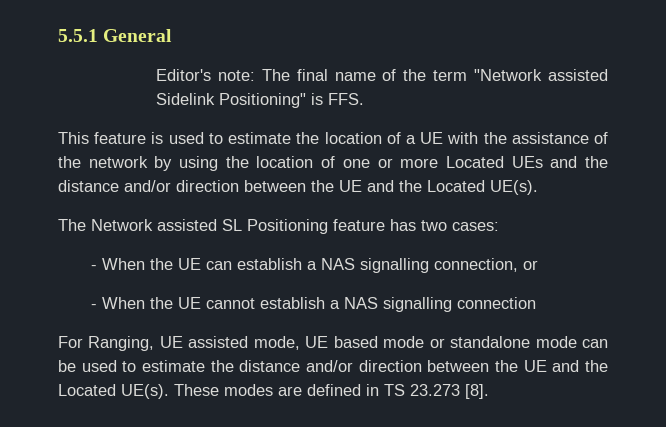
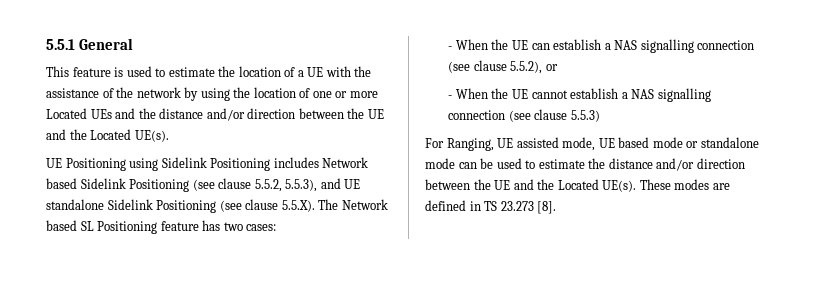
- Editor's note: The final name of the term "Network assisted Sidelink Positioning" is FFS.
- The Network assisted SL Positioning feature has two cases:
+ UE Positioning using Sidelink Positioning includes Network based Sidelink Positioning (see clause 5.5.2, 5.5.3), and UE standalone Sidelink Positioning (see clause 5.5.X). The Network based SL Positioning feature has two cases:
- - When the UE can establish a NAS signalling connection, or
+ - When the UE can establish a NAS signalling connection (see clause 5.5.2), or
- - When the UE cannot establish a NAS signalling connection
+ - When the UE cannot establish a NAS signalling connection (see clause 5.5.3)

